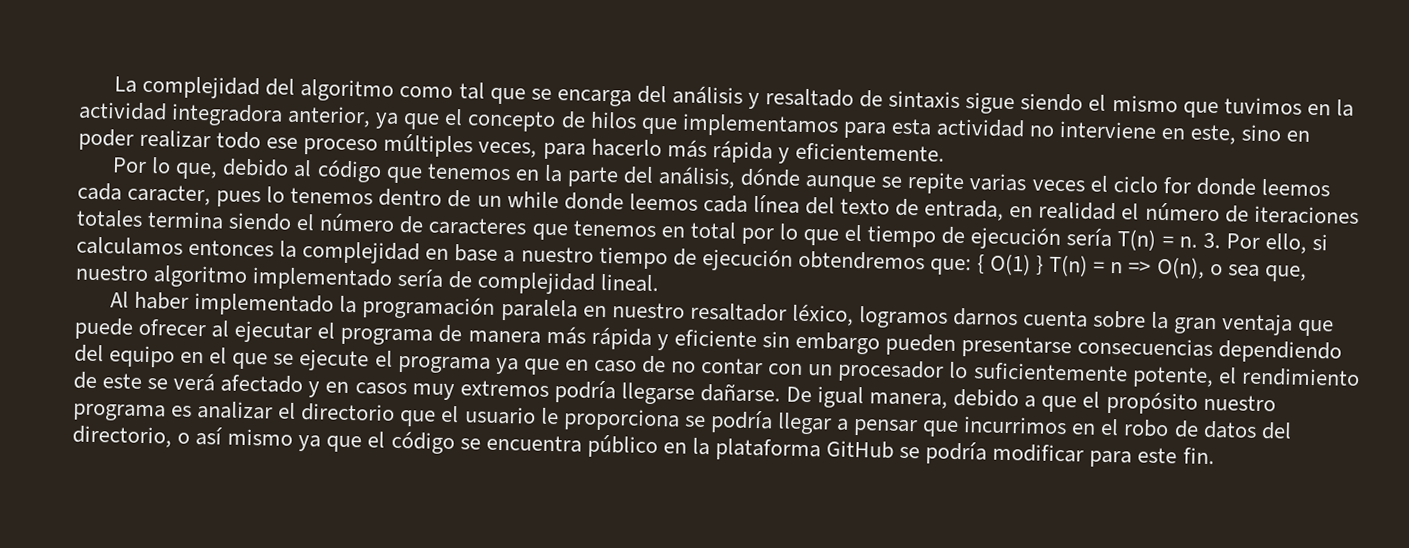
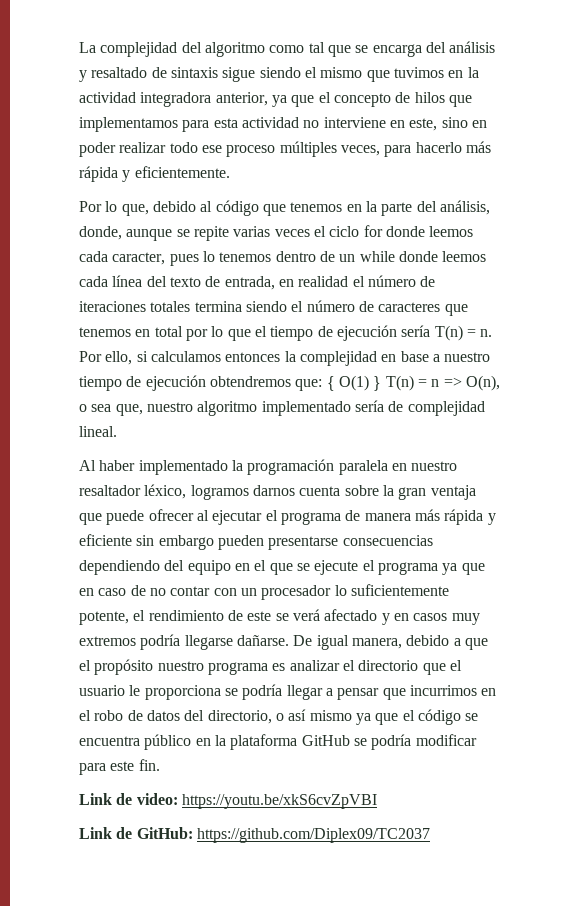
- Por lo que, debido al código que tenemos en la parte del análisis, dónde aunque se repite varias veces el ciclo for donde leemos cada caracter, pues lo tenemos dentro de un while donde leemos cada línea del texto de entrada, en realidad el número de iteraciones totales termina siendo el número de caracteres que tenemos en total por lo que el tiempo de ejecución sería T(n) = n.
+ Por lo que, debido al código que tenemos en la parte del análisis, donde, aunque se repite varias veces el ciclo for donde leemos cada caracter, pues lo tenemos dentro de un while donde leemos cada línea del texto de entrada, en realidad el número de iteraciones totales termina siendo el número de caracteres que tenemos en total por lo que el tiempo de ejecución sería T(n) = n.
- 3. Por ello, si calculamos entonces la complejidad en base a nuestro tiempo de ejecución obtendremos que: { O(1) } T(n) = n => O(n), o sea que, nuestro algoritmo implementado sería de complejidad lineal.
+ Por ello, si calculamos entonces la complejidad en base a nuestro tiempo de ejecución obtendremos que: { O(1) } T(n) = n => O(n), o sea que, nuestro algoritmo implementado sería de complejidad lineal.
+ Link de video: https://youtu.be/xkS6cvZpVBI
+ Link de GitHub: https://github.com/Diplex09/TC2037

